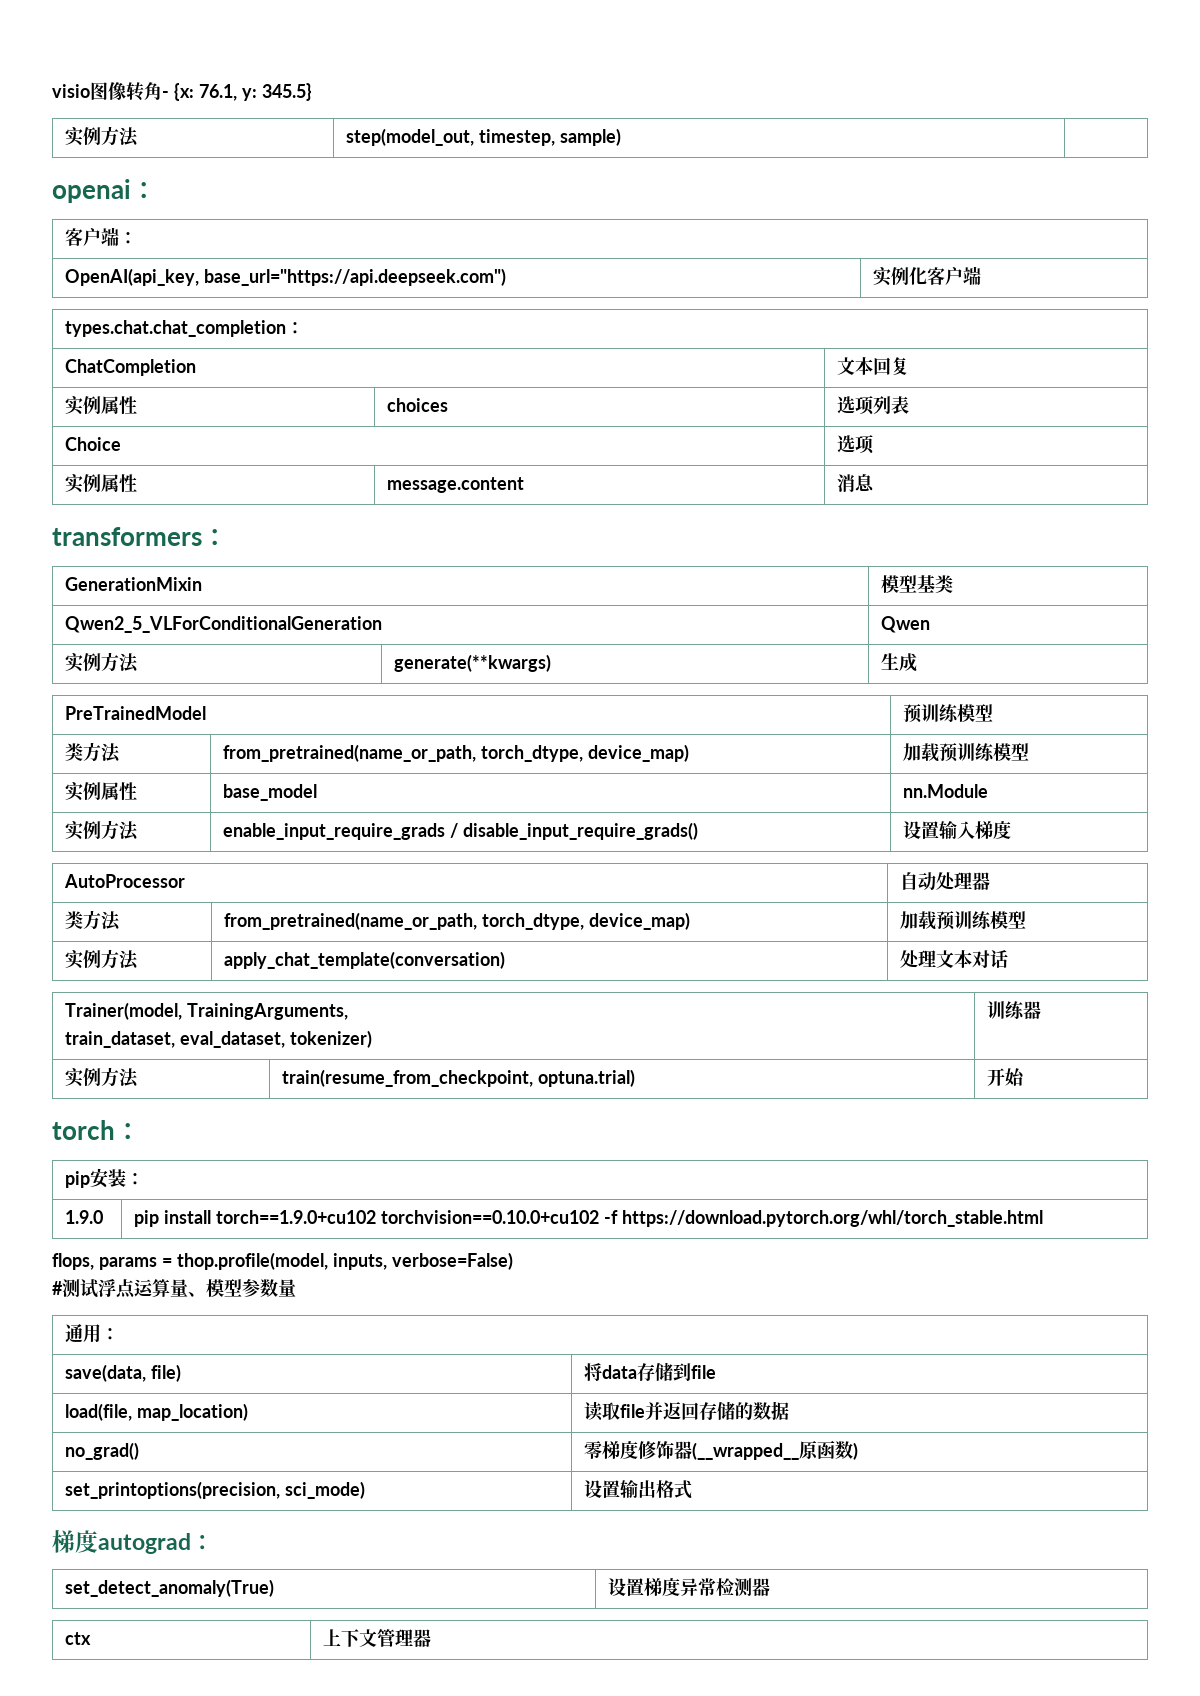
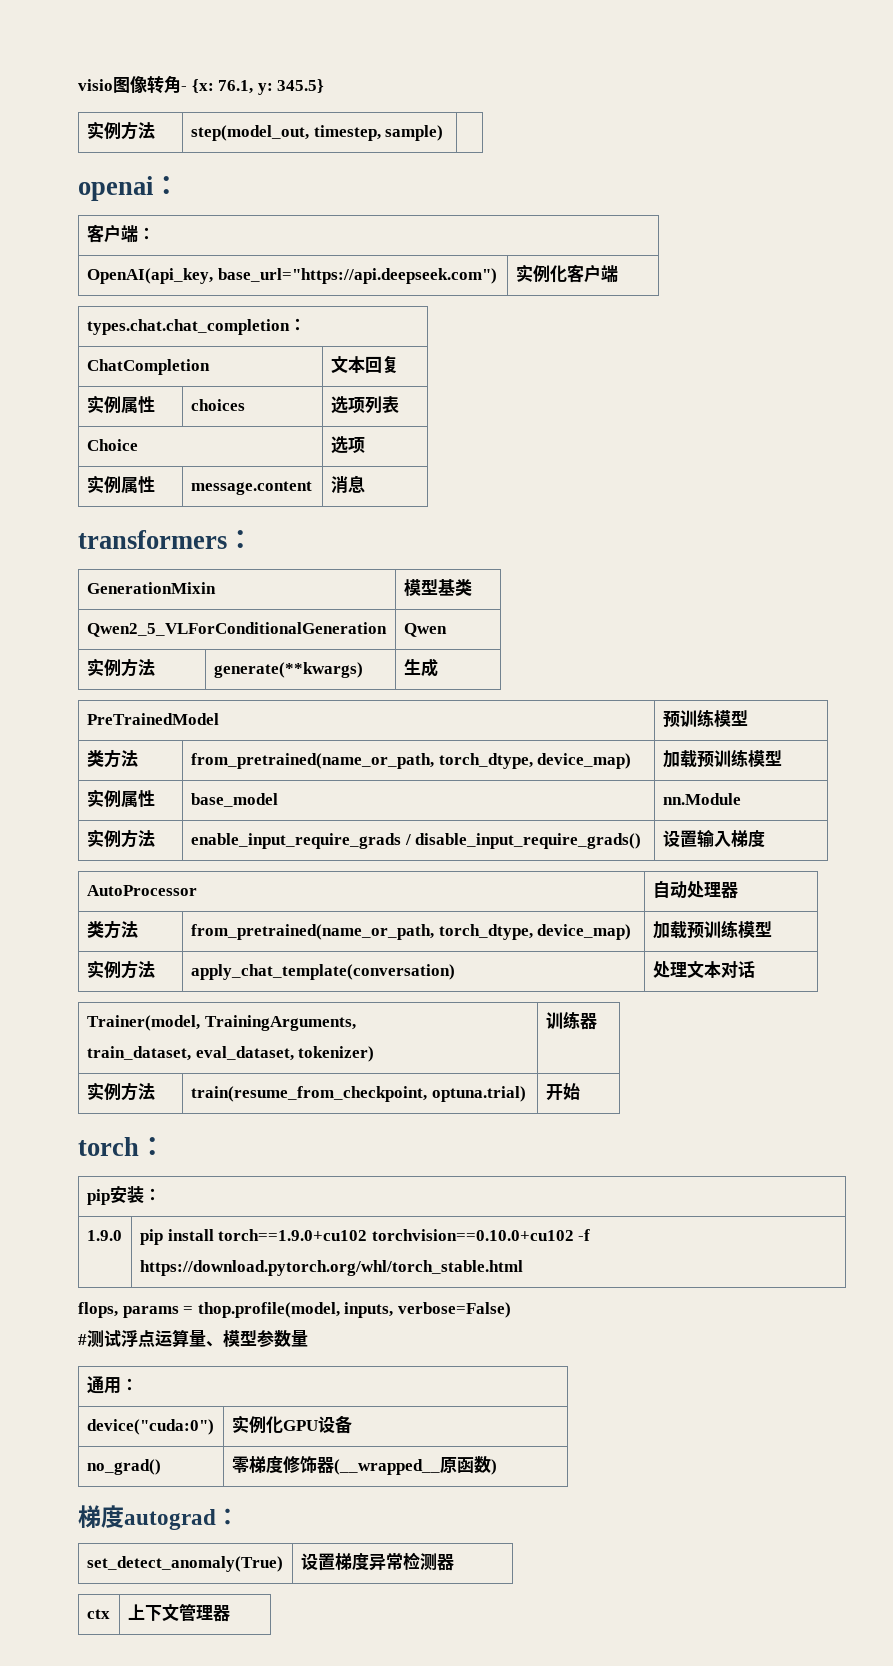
- save(data, file) | 将data存储到file
- load(file, map_location) | 读取file并返回存储的数据
+ device("cuda:0") | 实例化GPU设备
- set_printoptions(precision, sci_mode) | 设置输出格式

